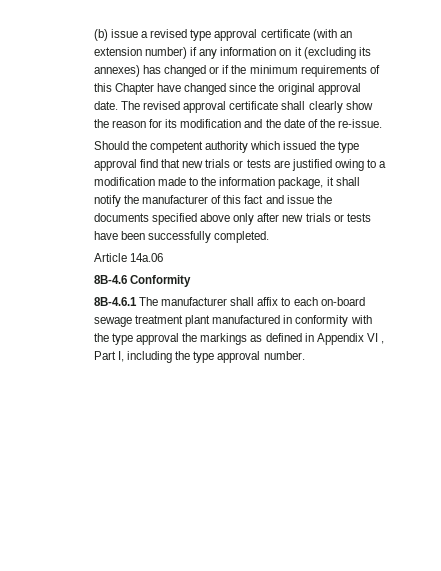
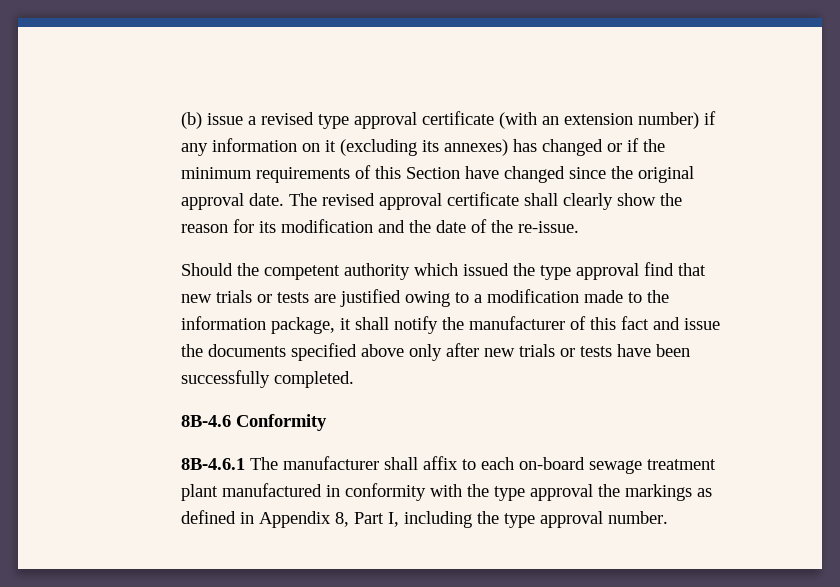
- (b) issue a revised type approval certificate (with an extension number) if any information on it (excluding its annexes) has changed or if the minimum requirements of this Chapter have changed since the original approval date.
+ (b) issue a revised type approval certificate (with an extension number) if any information on it (excluding its annexes) has changed or if the minimum requirements of this Section have changed since the original approval date.
- Article 14a.06
- 8B-4.6.1 The manufacturer shall affix to each on-board sewage treatment plant manufactured in conformity with the type approval the markings as defined in Appendix VI , Part I, including the type approval number.
+ 8B-4.6.1 The manufacturer shall affix to each on-board sewage treatment plant manufactured in conformity with the type approval the markings as defined in Appendix 8, Part I, including the type approval number.

